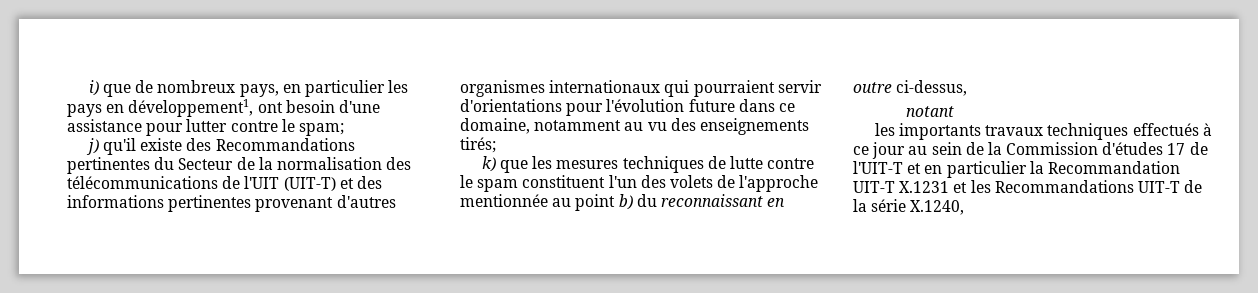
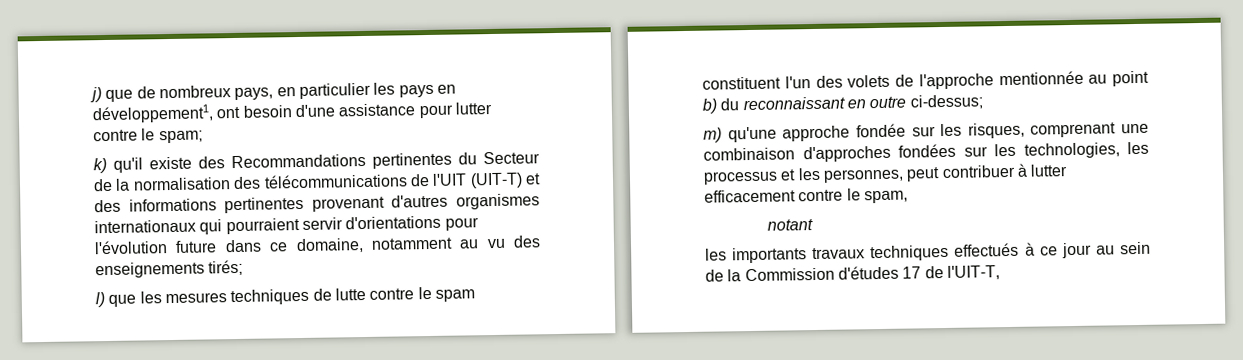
- i) que de nombreux pays, en particulier les pays en développement1, ont besoin d'une assistance pour lutter contre le spam;
+ j) que de nombreux pays, en particulier les pays en développement1, ont besoin d'une assistance pour lutter contre le spam;
- j) qu'il existe des Recommandations pertinentes du Secteur de la normalisation des télécommunications de l'UIT (UIT-T) et des informations pertinentes provenant d'autres organismes internationaux qui pourraient servir d'orientations pour l'évolution future dans ce domaine, notamment au vu des enseignements tirés;
+ k) qu'il existe des Recommandations pertinentes du Secteur de la normalisation des télécommunications de l'UIT (UIT-T) et des informations pertinentes provenant d'autres organismes internationaux qui pourraient servir d'orientations pour l'évolution future dans ce domaine, notamment au vu des enseignements tirés;
- k) que les mesures techniques de lutte contre le spam constituent l'un des volets de l'approche mentionnée au point b) du reconnaissant en outre ci-dessus,
+ l) que les mesures techniques de lutte contre le spam constituent l'un des volets de l'approche mentionnée au point b) du reconnaissant en outre ci-dessus;
+ m) qu'une approche fondée sur les risques, comprenant une combinaison d'approches fondées sur les technologies, les processus et les personnes, peut contribuer à lutter efficacement contre le spam,
- les importants travaux techniques effectués à ce jour au sein de la Commission d'études 17 de l'UIT-T et en particulier la Recommandation UIT-T X.1231 et les Recommandations UIT-T de la série X.1240,
+ les importants travaux techniques effectués à ce jour au sein de la Commission d'études 17 de l'UIT-T,

